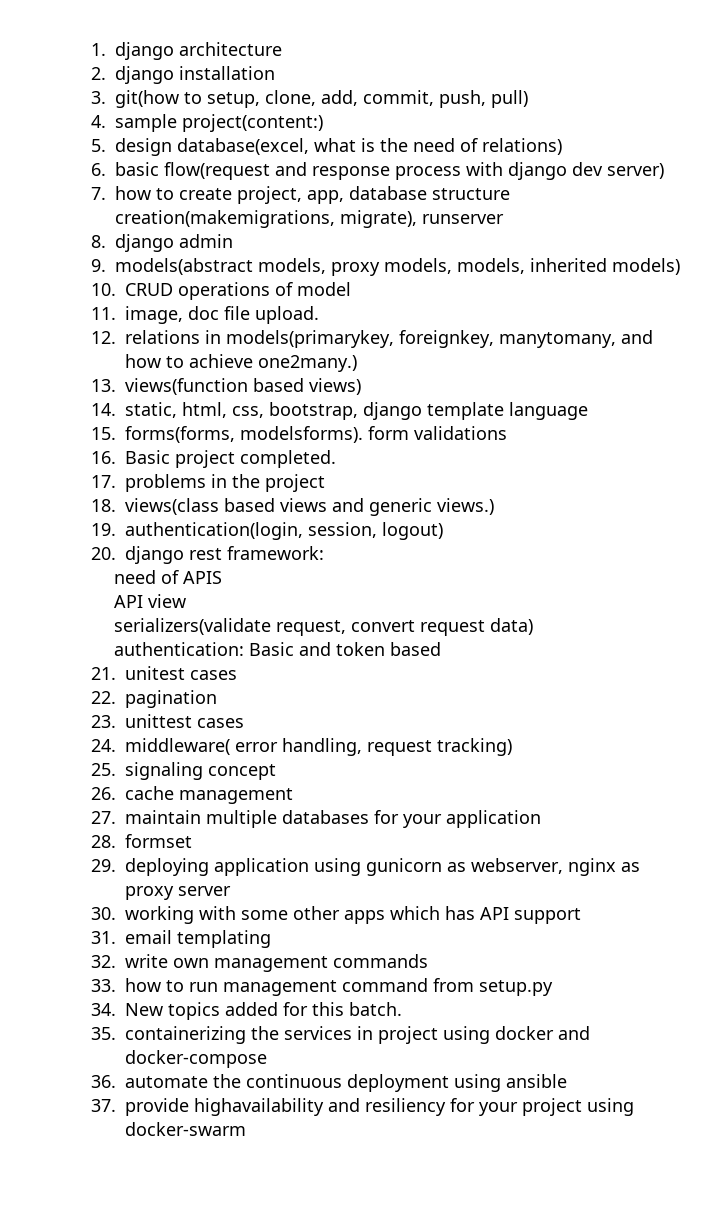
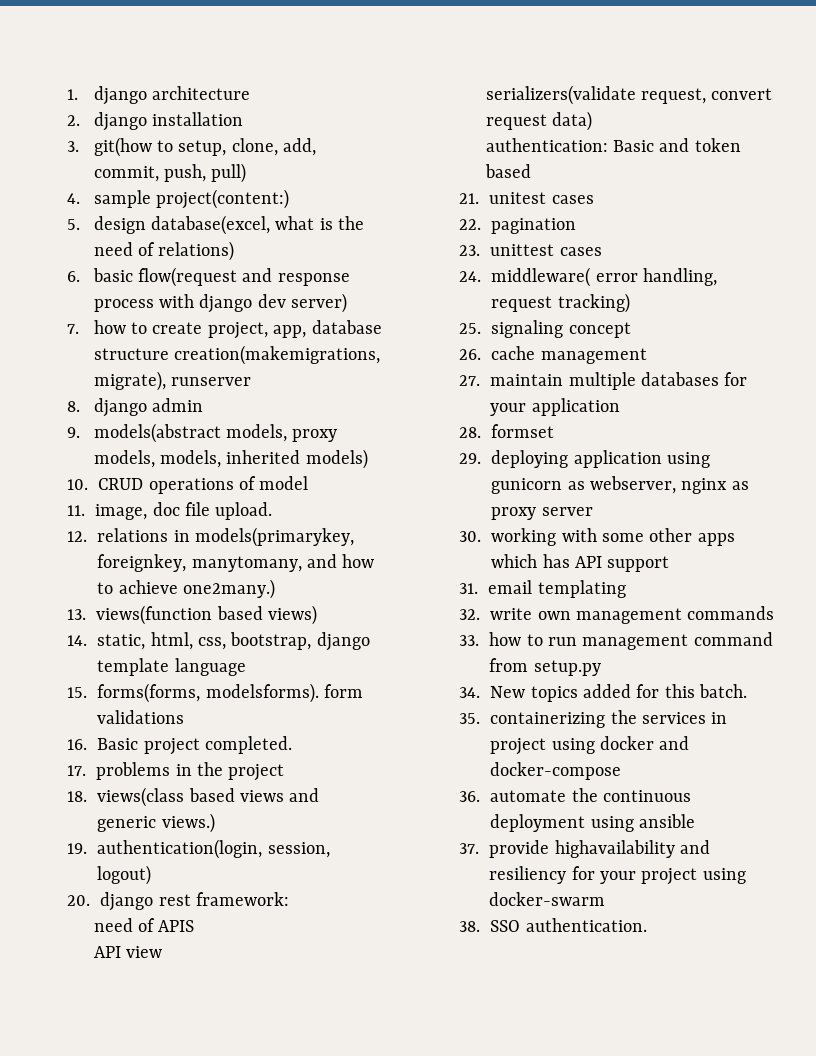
+ 38. SSO authentication.

